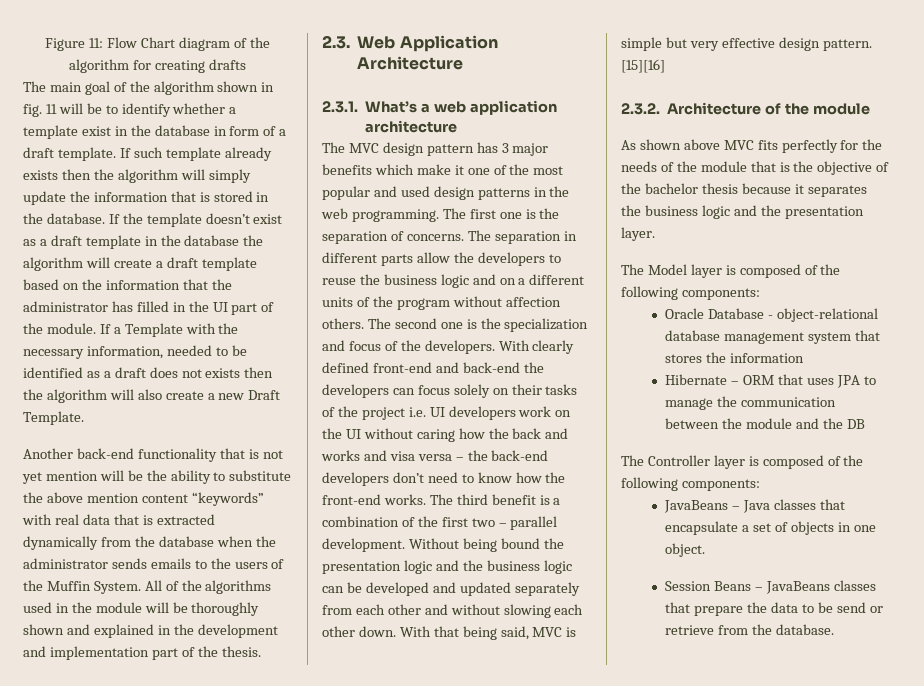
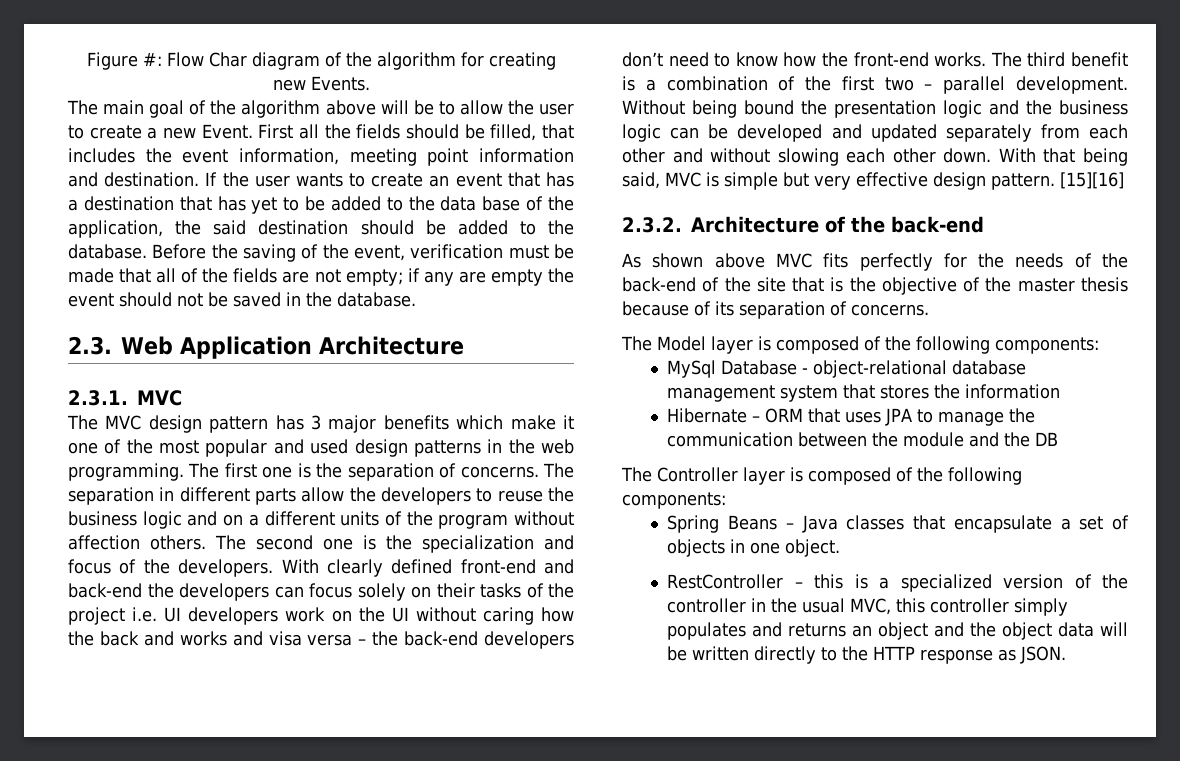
- Figure 11: Flow Chart diagram of the algorithm for creating drafts
+ Figure #: Flow Char diagram of the algorithm for creating new Events.
- The main goal of the algorithm shown in fig. 11 will be to identify whether a template exist in the database in form of a draft template. If such template already exists then the algorithm will simply update the information that is stored in the database. If the template doesn’t exist as a draft template in the database the algorithm will create a draft template based on the information that the administrator has filled in the UI part of the module. If a Template with the necessary information, needed to be identified as a draft does not exists then the algorithm will also create a new Draft Template.
- Another back-end functionality that is not yet mention will be the ability to substitute the above mention content “keywords” with real data that is extracted dynamically from the database when the administrator sends emails to the users of the Muffin System. All of the algorithms used in the module will be thoroughly shown and explained in the development and implementation part of the thesis.
+ The main goal of the algorithm above will be to allow the user to create a new Event. First all the fields should be filled, that includes the event information, meeting point information and destination. If the user wants to create an event that has a destination that has yet to be added to the data base of the application, the said destination should be added to the database. Before the saving of the event, verification must be made that all of the fields are not empty; if any are empty the event should not be saved in the database.
- 2.3.1. What’s a web application architecture
+ 2.3.1. MVC
- 2.3.2. Architecture of the module
+ 2.3.2. Architecture of the back-end
- As shown above MVC fits perfectly for the needs of the module that is the objective of the bachelor thesis because it separates the business logic and the presentation layer.
+ As shown above MVC fits perfectly for the needs of the back-end of the site that is the objective of the master thesis because of its separation of concerns.
- Oracle Database - object-relational database management system that stores the information
+ MySql Database - object-relational database management system that stores the information
- JavaBeans – Java classes that encapsulate a set of objects in one object.
+ Spring Beans – Java classes that encapsulate a set of objects in one object.
- Session Beans – JavaBeans classes that prepare the data to be send or retrieve from the database.
+ RestController – this is a specialized version of the controller in the usual MVC, this controller simply populates and returns an object and the object data will be written directly to the HTTP response as JSON.

